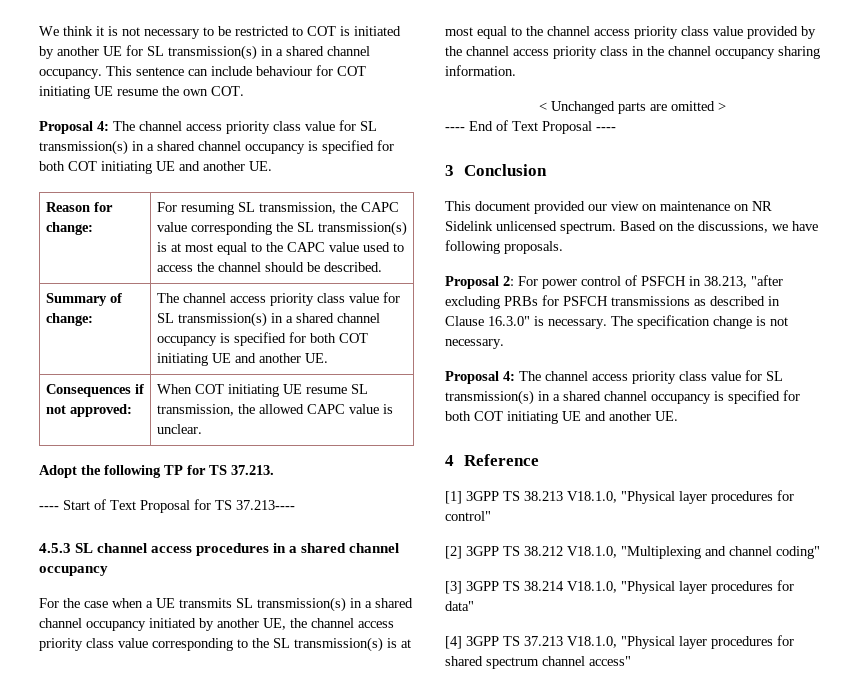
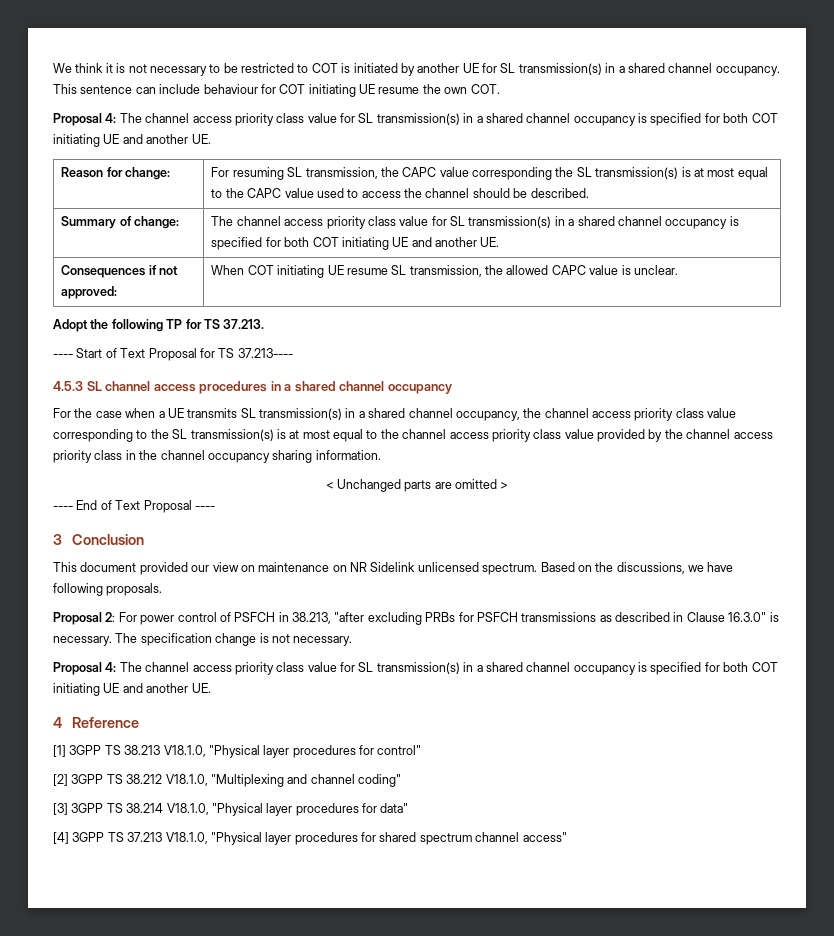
- For the case when a UE transmits SL transmission(s) in a shared channel occupancy initiated by another UE, the channel access priority class value corresponding to the SL transmission(s) is at most equal to the channel access priority class value provided by the channel access priority class in the channel occupancy sharing information.
+ For the case when a UE transmits SL transmission(s) in a shared channel occupancy, the channel access priority class value corresponding to the SL transmission(s) is at most equal to the channel access priority class value provided by the channel access priority class in the channel occupancy sharing information.

